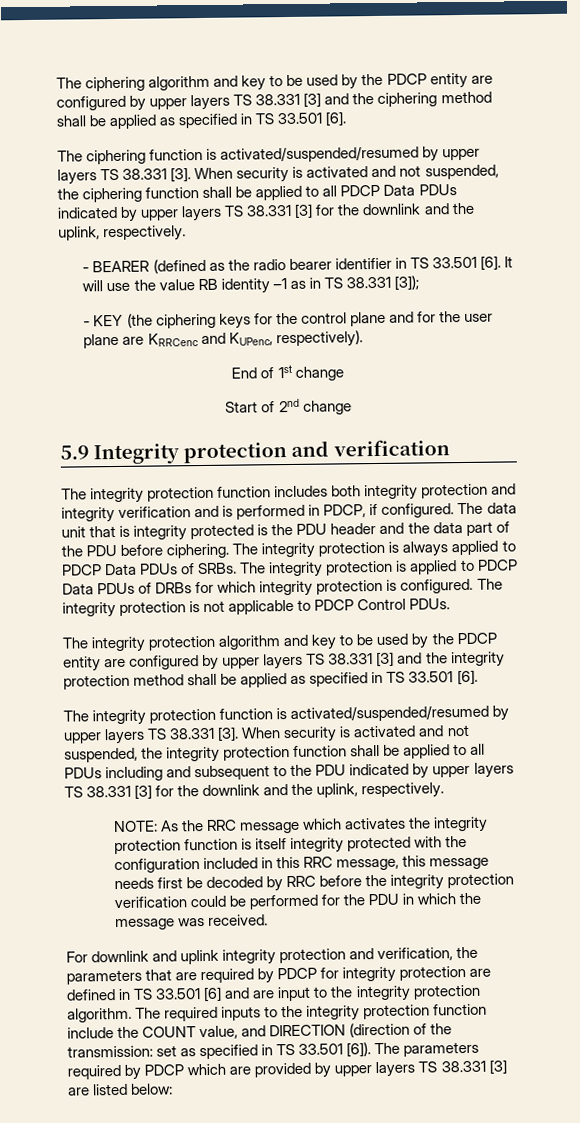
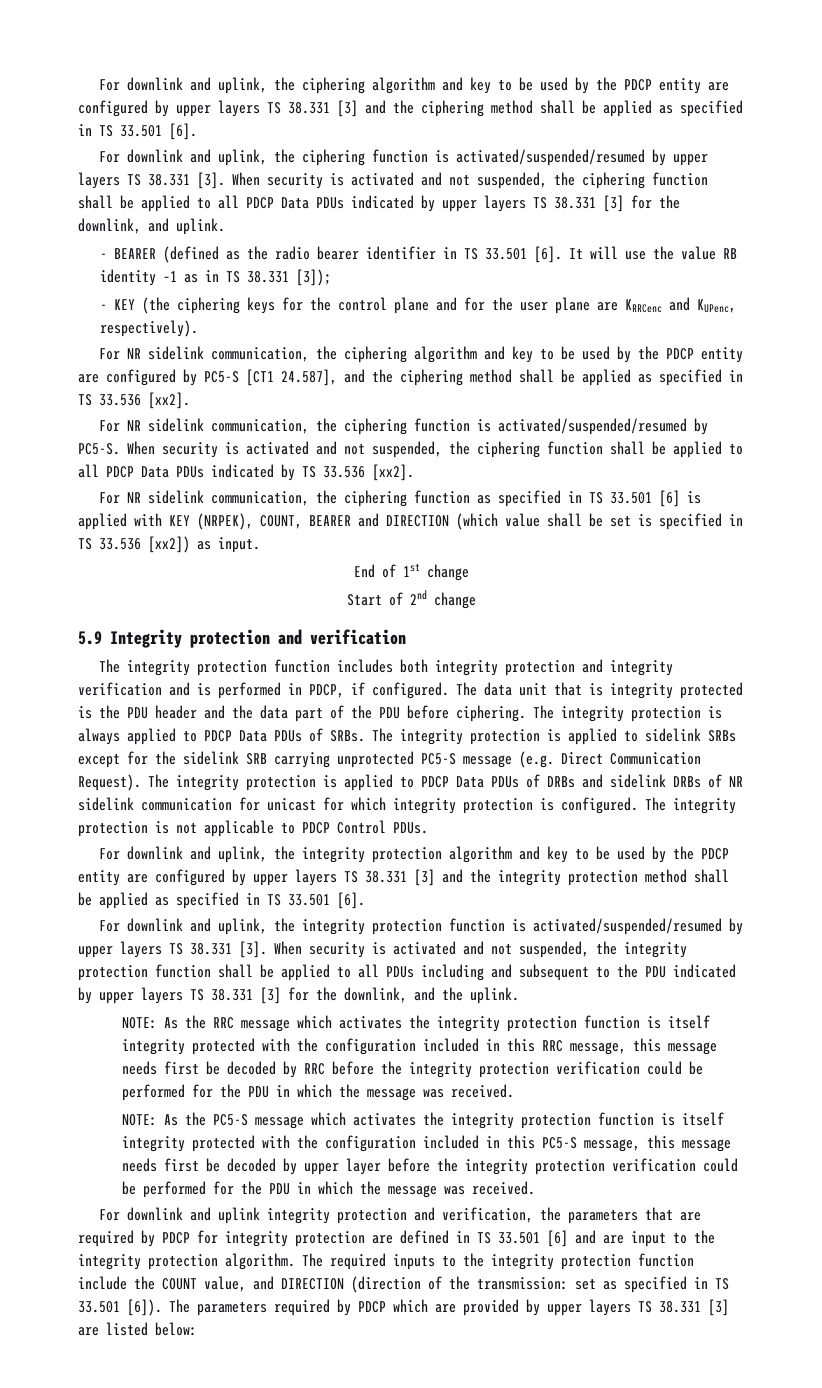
- The ciphering algorithm and key to be used by the PDCP entity are configured by upper layers TS 38.331 [3] and the ciphering method shall be applied as specified in TS 33.501 [6].
+ For downlink and uplink, the ciphering algorithm and key to be used by the PDCP entity are configured by upper layers TS 38.331 [3] and the ciphering method shall be applied as specified in TS 33.501 [6].
- The ciphering function is activated/suspended/resumed by upper layers TS 38.331 [3].
+ For downlink and uplink, the ciphering function is activated/suspended/resumed by upper layers TS 38.331 [3].
- When security is activated and not suspended, the ciphering function shall be applied to all PDCP Data PDUs indicated by upper layers TS 38.331 [3] for the downlink and the uplink, respectively.
+ When security is activated and not suspended, the ciphering function shall be applied to all PDCP Data PDUs indicated by upper layers TS 38.331 [3] for the downlink, and uplink.
+ For NR sidelink communication, the ciphering algorithm and key to be used by the PDCP entity are configured by PC5-S [CT1 24.587], and the ciphering method shall be applied as specified in TS 33.536 [xx2].
+ For NR sidelink communication, the ciphering function is activated/suspended/resumed by PC5-S. When security is activated and not suspended, the ciphering function shall be applied to all PDCP Data PDUs indicated by TS 33.536 [xx2].
+ For NR sidelink communication, the ciphering function as specified in TS 33.501 [6] is applied with KEY (NRPEK), COUNT, BEARER and DIRECTION (which value shall be set is specified in TS 33.536 [xx2]) as input.
- The integrity protection is applied to PDCP Data PDUs of DRBs for which integrity protection is configured.
+ The integrity protection is applied to sidelink SRBs except for the sidelink SRB carrying unprotected PC5-S message (e.g. Direct Communication Request). The integrity protection is applied to PDCP Data PDUs of DRBs and sidelink DRBs of NR sidelink communication for unicast for which integrity protection is configured.
- The integrity protection algorithm and key to be used by the PDCP entity are configured by upper layers TS 38.331 [3] and the integrity protection method shall be applied as specified in TS 33.501 [6].
+ For downlink and uplink, the integrity protection algorithm and key to be used by the PDCP entity are configured by upper layers TS 38.331 [3] and the integrity protection method shall be applied as specified in TS 33.501 [6].
- The integrity protection function is activated/suspended/resumed by upper layers TS 38.331 [3].
+ For downlink and uplink, the integrity protection function is activated/suspended/resumed by upper layers TS 38.331 [3].
- When security is activated and not suspended, the integrity protection function shall be applied to all PDUs including and subsequent to the PDU indicated by upper layers TS 38.331 [3] for the downlink and the uplink, respectively.
+ When security is activated and not suspended, the integrity protection function shall be applied to all PDUs including and subsequent to the PDU indicated by upper layers TS 38.331 [3] for the downlink, and the uplink.
+ NOTE: As the PC5-S message which activates the integrity protection function is itself integrity protected with the configuration included in this PC5-S message, this message needs first be decoded by upper layer before the integrity protection verification could be performed for the PDU in which the message was received.

